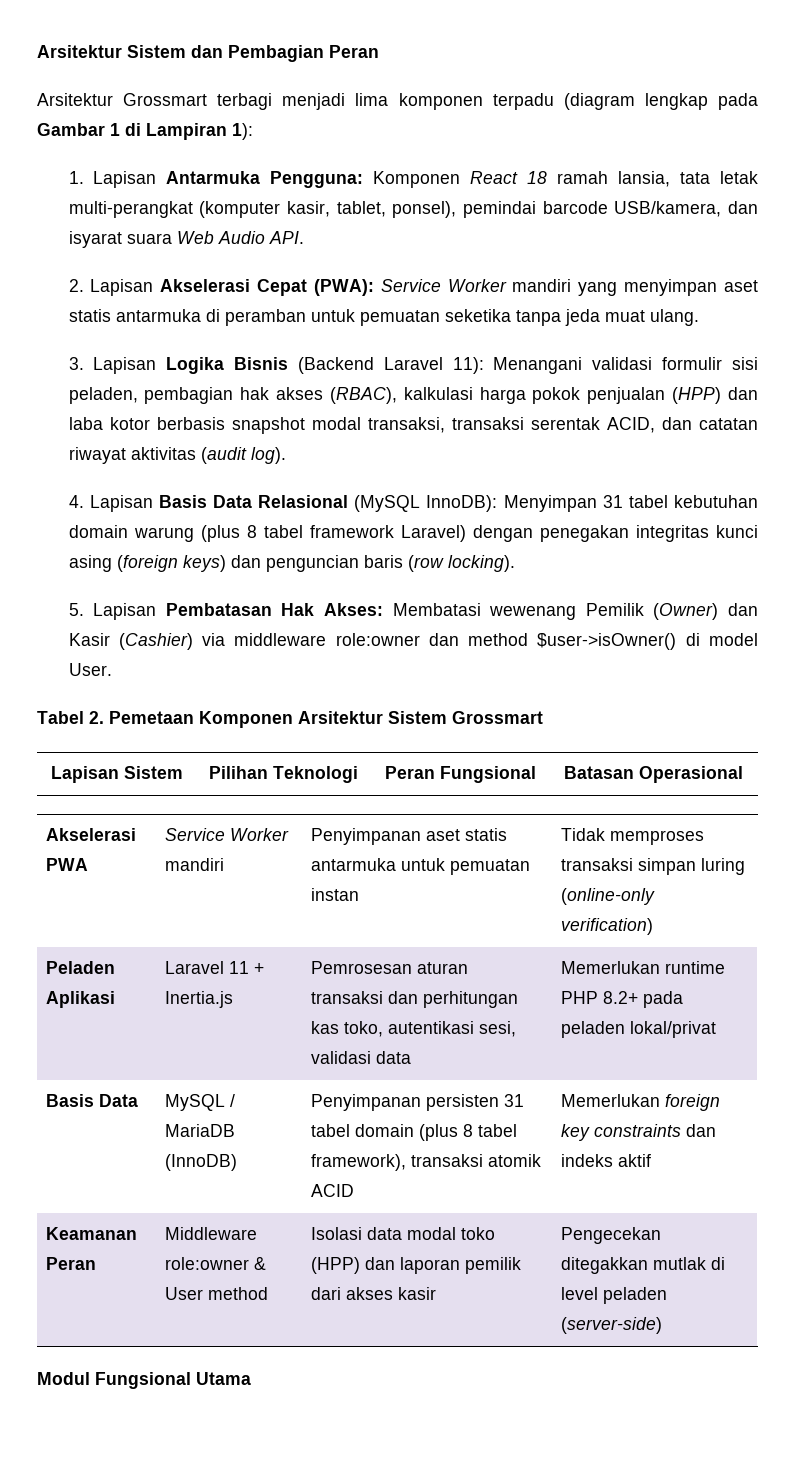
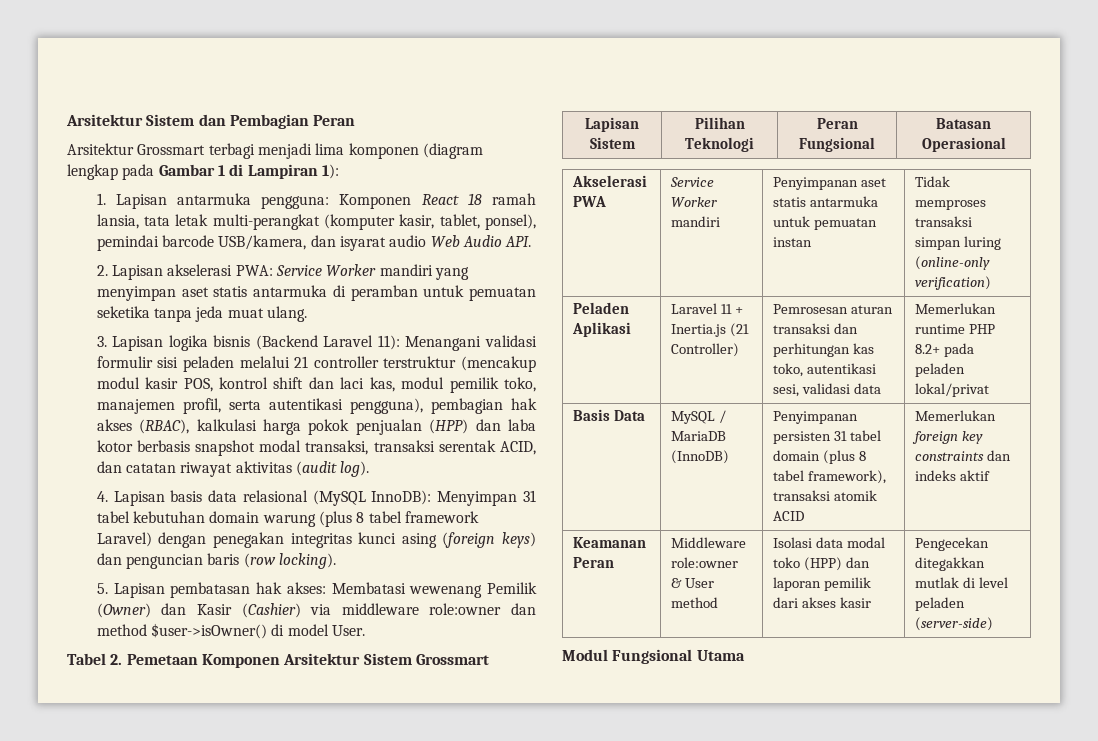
- Arsitektur Grossmart terbagi menjadi lima komponen terpadu (diagram lengkap pada Gambar 1 di Lampiran 1):
+ Arsitektur Grossmart terbagi menjadi lima komponen (diagram lengkap pada Gambar 1 di Lampiran 1):
- 1. Lapisan Antarmuka Pengguna: Komponen React 18 ramah lansia, tata letak multi-perangkat (komputer kasir, tablet, ponsel), pemindai barcode USB/kamera, dan isyarat suara Web Audio API.
+ 1. Lapisan antarmuka pengguna: Komponen React 18 ramah lansia, tata letak multi-perangkat (komputer kasir, tablet, ponsel), pemindai barcode USB/kamera, dan isyarat audio Web Audio API.
- 2. Lapisan Akselerasi Cepat (PWA): Service Worker mandiri yang menyimpan aset statis antarmuka di peramban untuk pemuatan seketika tanpa jeda muat ulang.
+ 2. Lapisan akselerasi PWA: Service Worker mandiri yang menyimpan aset statis antarmuka di peramban untuk pemuatan seketika tanpa jeda muat ulang.
- 3. Lapisan Logika Bisnis (Backend Laravel 11): Menangani validasi formulir sisi peladen, pembagian hak akses (RBAC), kalkulasi harga pokok penjualan (HPP) dan laba kotor berbasis snapshot modal transaksi, transaksi serentak ACID, dan catatan riwayat aktivitas (audit log).
+ 3. Lapisan logika bisnis (Backend Laravel 11): Menangani validasi formulir sisi peladen melalui 21 controller terstruktur (mencakup modul kasir POS, kontrol shift dan laci kas, modul pemilik toko, manajemen profil, serta autentikasi pengguna), pembagian hak akses (RBAC), kalkulasi harga pokok penjualan (HPP) dan laba kotor berbasis snapshot modal transaksi, transaksi serentak ACID, dan catatan riwayat aktivitas (audit log).
- 4. Lapisan Basis Data Relasional (MySQL InnoDB): Menyimpan 31 tabel kebutuhan domain warung (plus 8 tabel framework Laravel) dengan penegakan integritas kunci asing (foreign keys) dan penguncian baris (row locking).
+ 4. Lapisan basis data relasional (MySQL InnoDB): Menyimpan 31 tabel kebutuhan domain warung (plus 8 tabel framework Laravel) dengan penegakan integritas kunci asing (foreign keys) dan penguncian baris (row locking).
- 5. Lapisan Pembatasan Hak Akses: Membatasi wewenang Pemilik (Owner) dan Kasir (Cashier) via middleware role:owner dan method $user->isOwner() di model User.
+ 5. Lapisan pembatasan hak akses: Membatasi wewenang Pemilik (Owner) dan Kasir (Cashier) via middleware role:owner dan method $user->isOwner() di model User.
- Peladen Aplikasi | Laravel 11 + Inertia.js | Pemrosesan aturan transaksi dan perhitungan kas toko, autentikasi sesi, validasi data | Memerlukan runtime PHP 8.2+ pada peladen lokal/privat
+ Peladen Aplikasi | Laravel 11 + Inertia.js (21 Controller) | Pemrosesan aturan transaksi dan perhitungan kas toko, autentikasi sesi, validasi data | Memerlukan runtime PHP 8.2+ pada peladen lokal/privat

